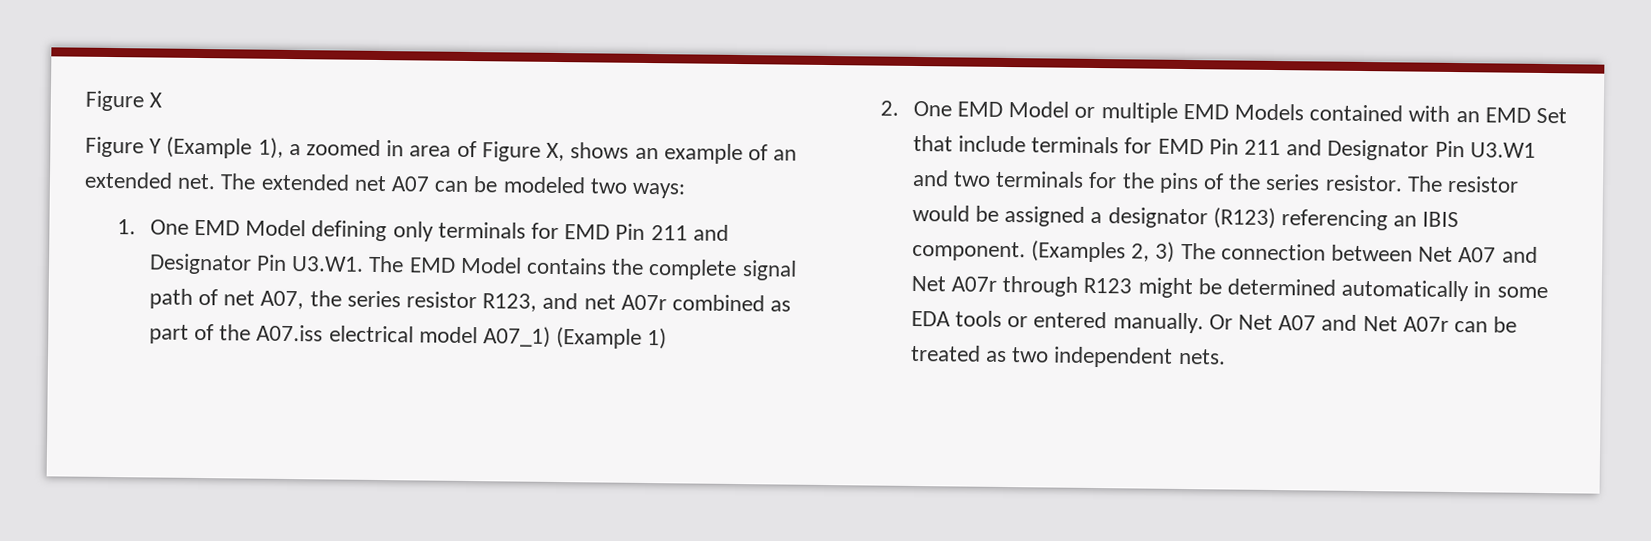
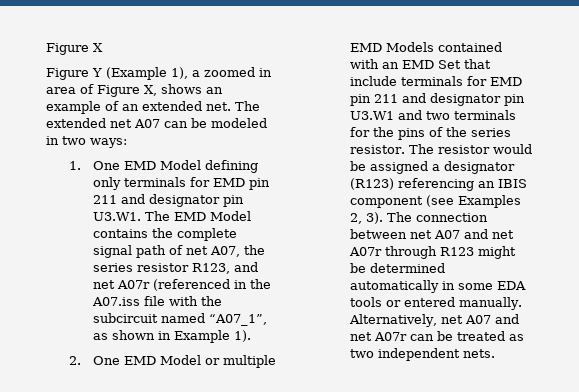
- The extended net A07 can be modeled two ways:
+ The extended net A07 can be modeled in two ways:
- 1. One EMD Model defining only terminals for EMD Pin 211 and Designator Pin U3.W1. The EMD Model contains the complete signal path of net A07, the series resistor R123, and net A07r combined as part of the A07.iss electrical model A07_1) (Example 1)
+ 1. One EMD Model defining only terminals for EMD pin 211 and designator pin U3.W1. The EMD Model contains the complete signal path of net A07, the series resistor R123, and net A07r (referenced in the A07.iss file with the subcircuit named “A07_1”, as shown in Example 1).
- 2. One EMD Model or multiple EMD Models contained with an EMD Set that include terminals for EMD Pin 211 and Designator Pin U3.W1 and two terminals for the pins of the series resistor.
+ 2. One EMD Model or multiple EMD Models contained with an EMD Set that include terminals for EMD pin 211 and designator pin U3.W1 and two terminals for the pins of the series resistor.
- The resistor would be assigned a designator (R123) referencing an IBIS component. (Examples 2, 3) The connection between Net A07 and Net A07r through R123 might be determined automatically in some EDA tools or entered manually.
+ The resistor would be assigned a designator (R123) referencing an IBIS component (see Examples 2, 3). The connection between net A07 and net A07r through R123 might be determined automatically in some EDA tools or entered manually.
- Or Net A07 and Net A07r can be treated as two independent nets.
+ Alternatively, net A07 and net A07r can be treated as two independent nets.

